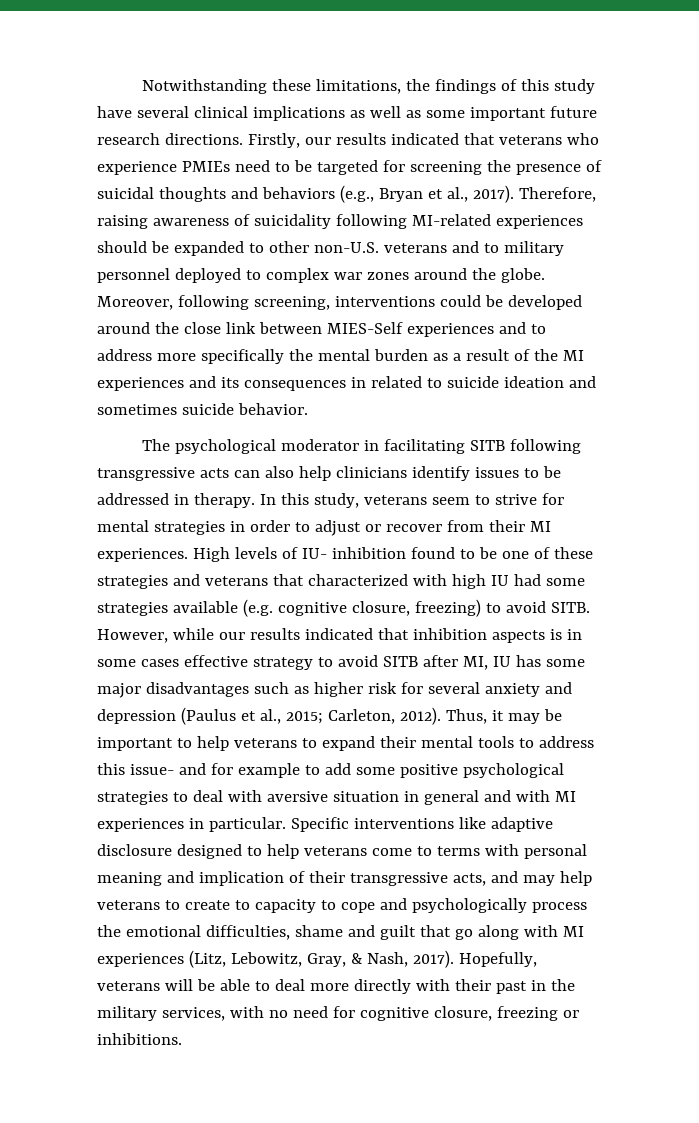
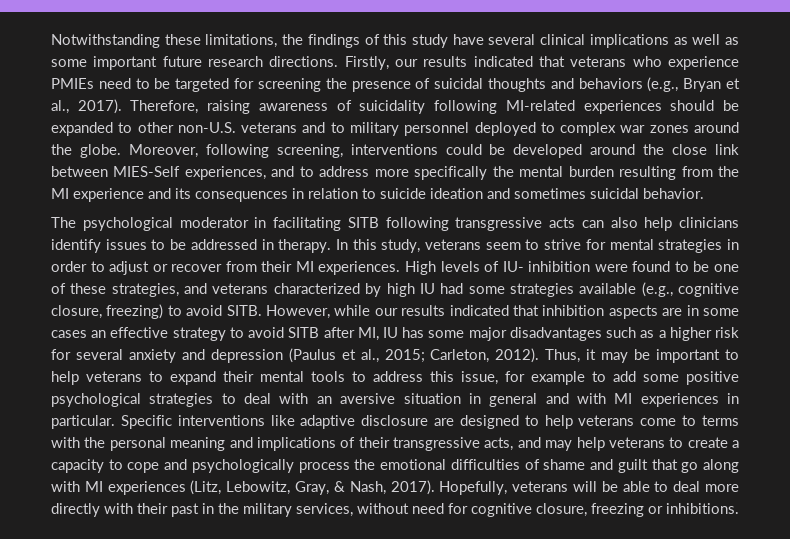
- Moreover, following screening, interventions could be developed around the close link between MIES-Self experiences and to address more specifically the mental burden as a result of the MI experiences and its consequences in related to suicide ideation and sometimes suicide behavior.
+ Moreover, following screening, interventions could be developed around the close link between MIES-Self experiences, and to address more specifically the mental burden resulting from the MI experience and its consequences in relation to suicide ideation and sometimes suicidal behavior.
- High levels of IU- inhibition found to be one of these strategies and veterans that characterized with high IU had some strategies available (e.g. cognitive closure, freezing) to avoid SITB.
+ High levels of IU- inhibition were found to be one of these strategies, and veterans characterized by high IU had some strategies available (e.g., cognitive closure, freezing) to avoid SITB.
- However, while our results indicated that inhibition aspects is in some cases effective strategy to avoid SITB after MI, IU has some major disadvantages such as higher risk for several anxiety and depression (Paulus et al., 2015; Carleton, 2012).
+ However, while our results indicated that inhibition aspects are in some cases an effective strategy to avoid SITB after MI, IU has some major disadvantages such as a higher risk for several anxiety and depression (Paulus et al., 2015; Carleton, 2012).
- Thus, it may be important to help veterans to expand their mental tools to address this issue- and for example to add some positive psychological strategies to deal with aversive situation in general and with MI experiences in particular.
+ Thus, it may be important to help veterans to expand their mental tools to address this issue, for example to add some positive psychological strategies to deal with an aversive situation in general and with MI experiences in particular.
- Specific interventions like adaptive disclosure designed to help veterans come to terms with personal meaning and implication of their transgressive acts, and may help veterans to create to capacity to cope and psychologically process the emotional difficulties, shame and guilt that go along with MI experiences (Litz, Lebowitz, Gray, & Nash, 2017).
+ Specific interventions like adaptive disclosure are designed to help veterans come to terms with the personal meaning and implications of their transgressive acts, and may help veterans to create a capacity to cope and psychologically process the emotional difficulties of shame and guilt that go along with MI experiences (Litz, Lebowitz, Gray, & Nash, 2017).
- Hopefully, veterans will be able to deal more directly with their past in the military services, with no need for cognitive closure, freezing or inhibitions.
+ Hopefully, veterans will be able to deal more directly with their past in the military services, without need for cognitive closure, freezing or inhibitions.

